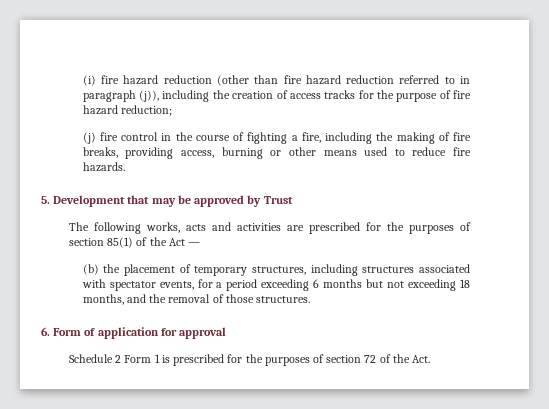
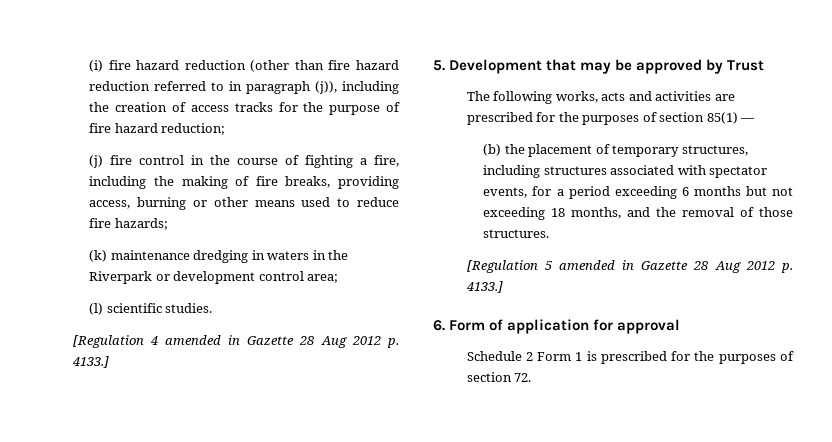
- (j) fire control in the course of fighting a fire, including the making of fire breaks, providing access, burning or other means used to reduce fire hazards.
+ (j) fire control in the course of fighting a fire, including the making of fire breaks, providing access, burning or other means used to reduce fire hazards;
+ (k) maintenance dredging in waters in the Riverpark or development control area;
+ (l) scientific studies.
+ [Regulation 4 amended in Gazette 28 Aug 2012 p. 4133.]
- The following works, acts and activities are prescribed for the purposes of section 85(1) of the Act —
+ The following works, acts and activities are prescribed for the purposes of section 85(1) —
+ [Regulation 5 amended in Gazette 28 Aug 2012 p. 4133.]
- Schedule 2 Form 1 is prescribed for the purposes of section 72 of the Act.
+ Schedule 2 Form 1 is prescribed for the purposes of section 72.

